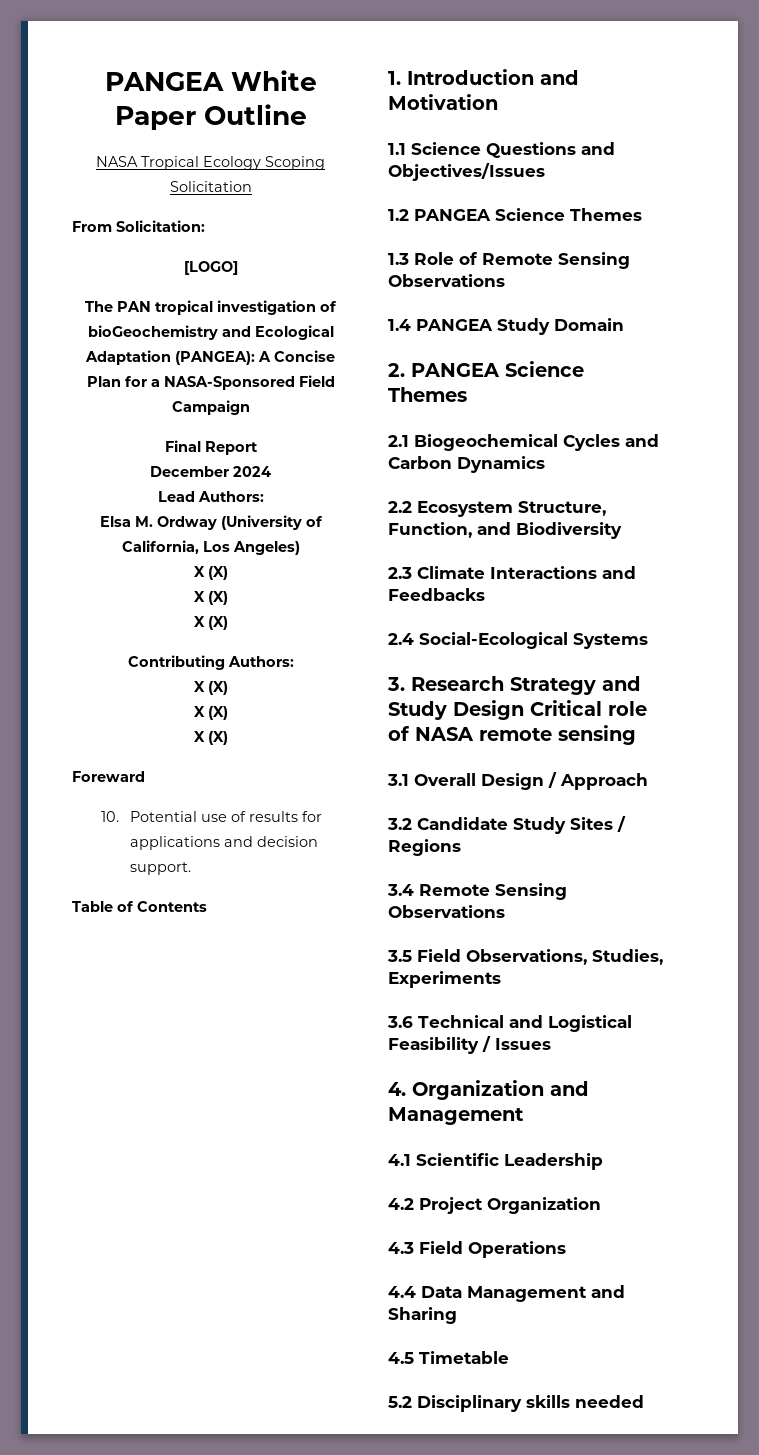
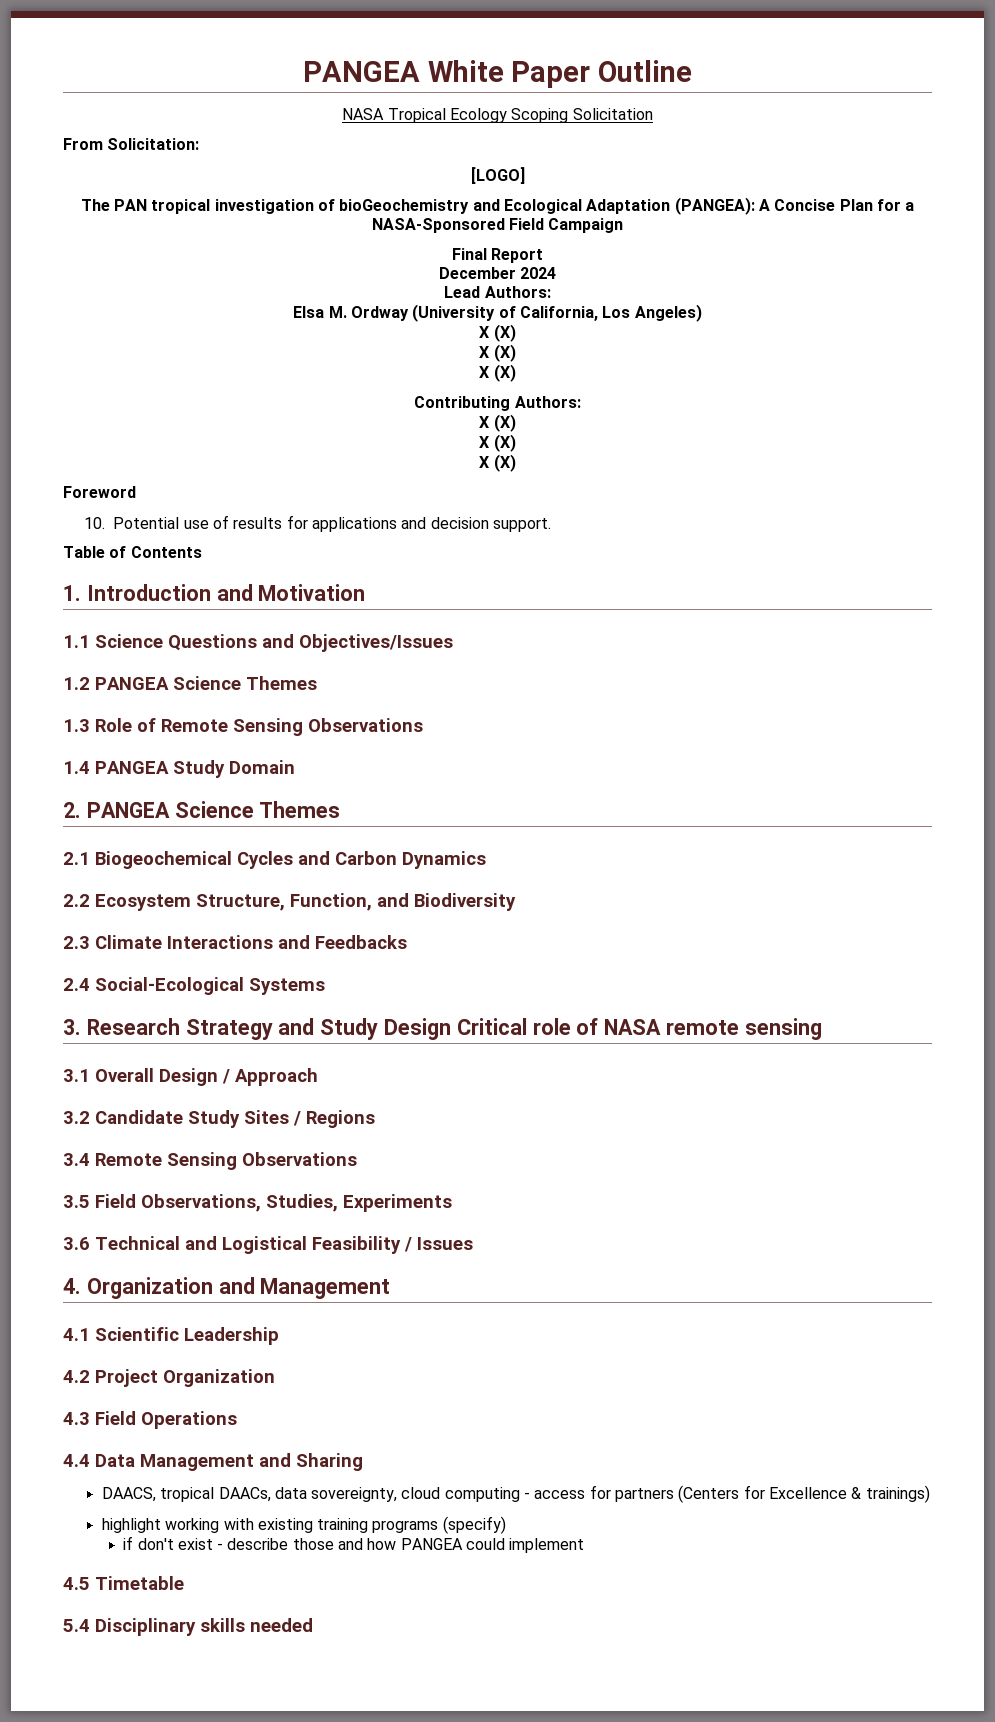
- Foreward
+ Foreword
+ DAACS, tropical DAACs, data sovereignty, cloud computing - access for partners (Centers for Excellence & trainings)
+ highlight working with existing training programs (specify)
+ if don't exist - describe those and how PANGEA could implement
- 5.2 Disciplinary skills needed
+ 5.4 Disciplinary skills needed

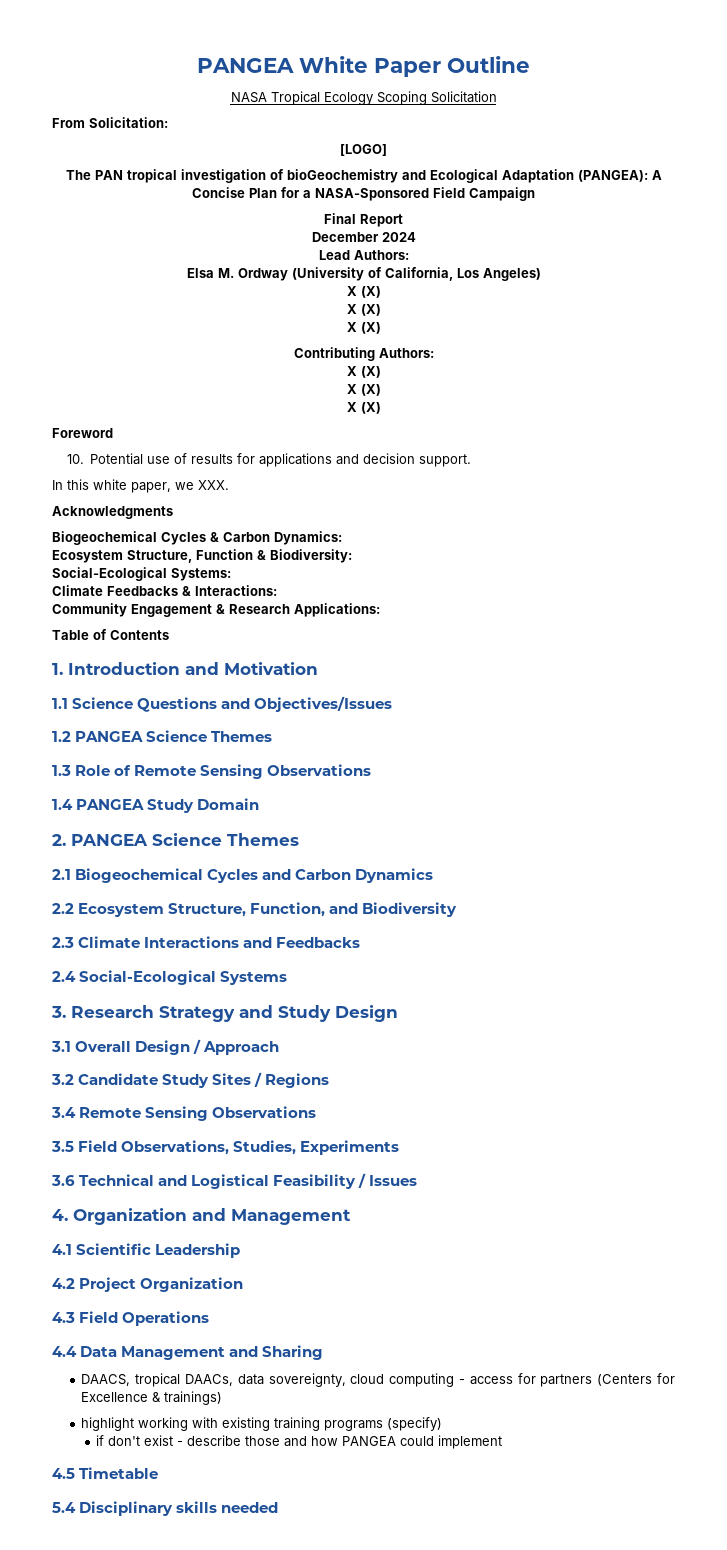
+ In this white paper, we XXX.
+ Acknowledgments
+ Biogeochemical Cycles & Carbon Dynamics:
+ Ecosystem Structure, Function & Biodiversity:
+ Social-Ecological Systems:
+ Climate Feedbacks & Interactions:
+ Community Engagement & Research Applications:
- 3. Research Strategy and Study Design Critical role of NASA remote sensing
+ 3. Research Strategy and Study Design

